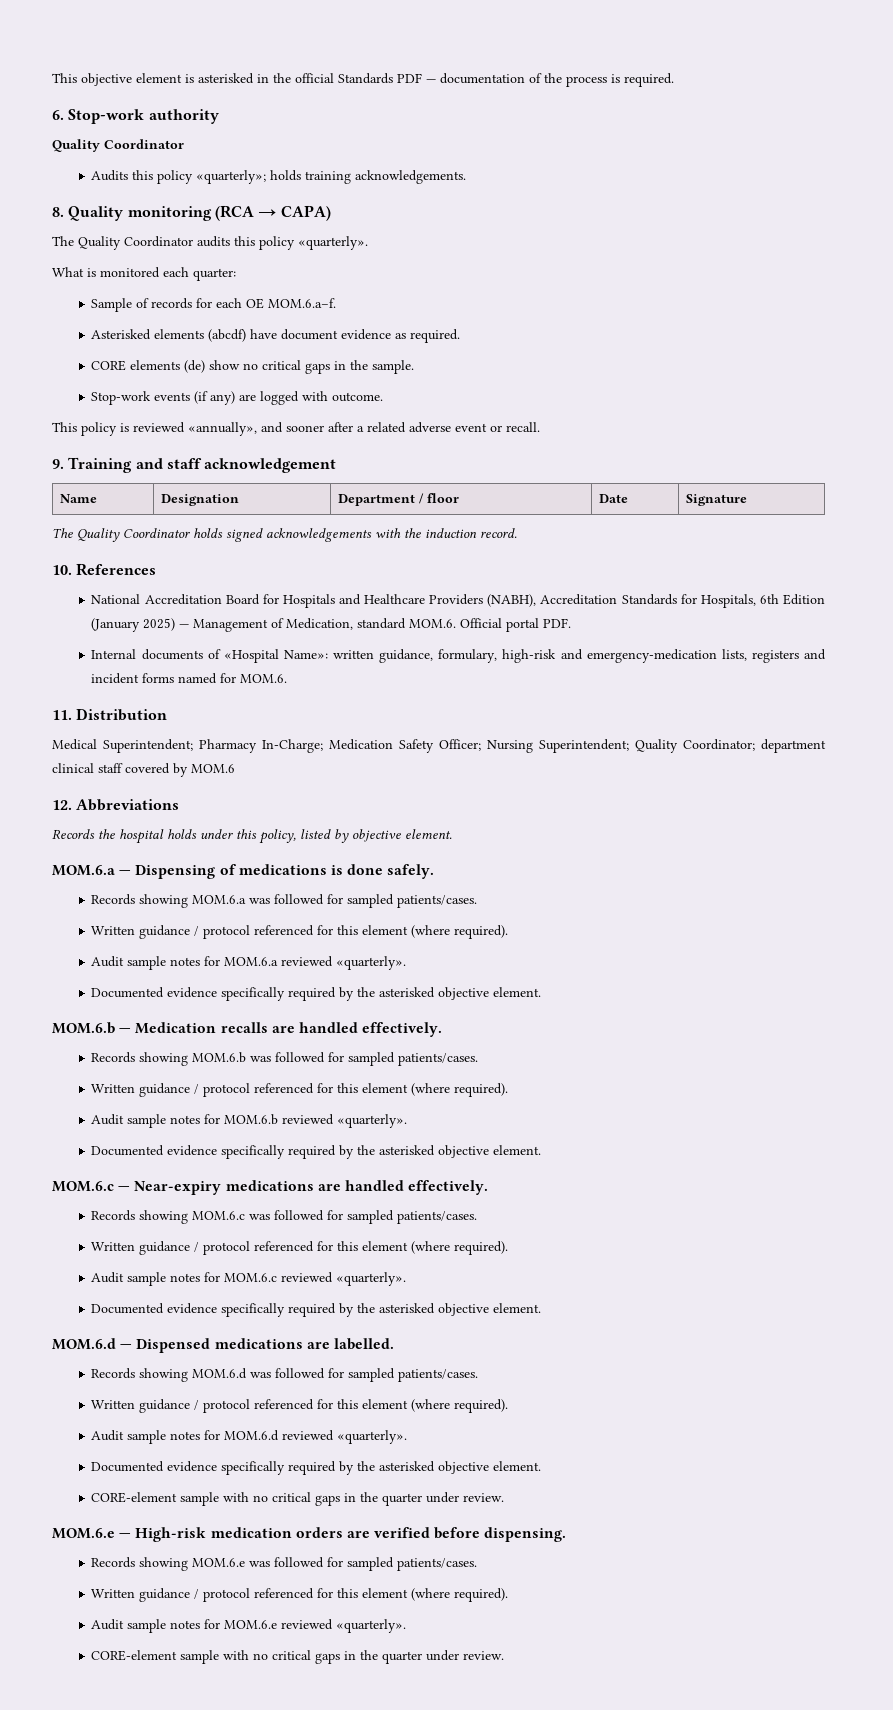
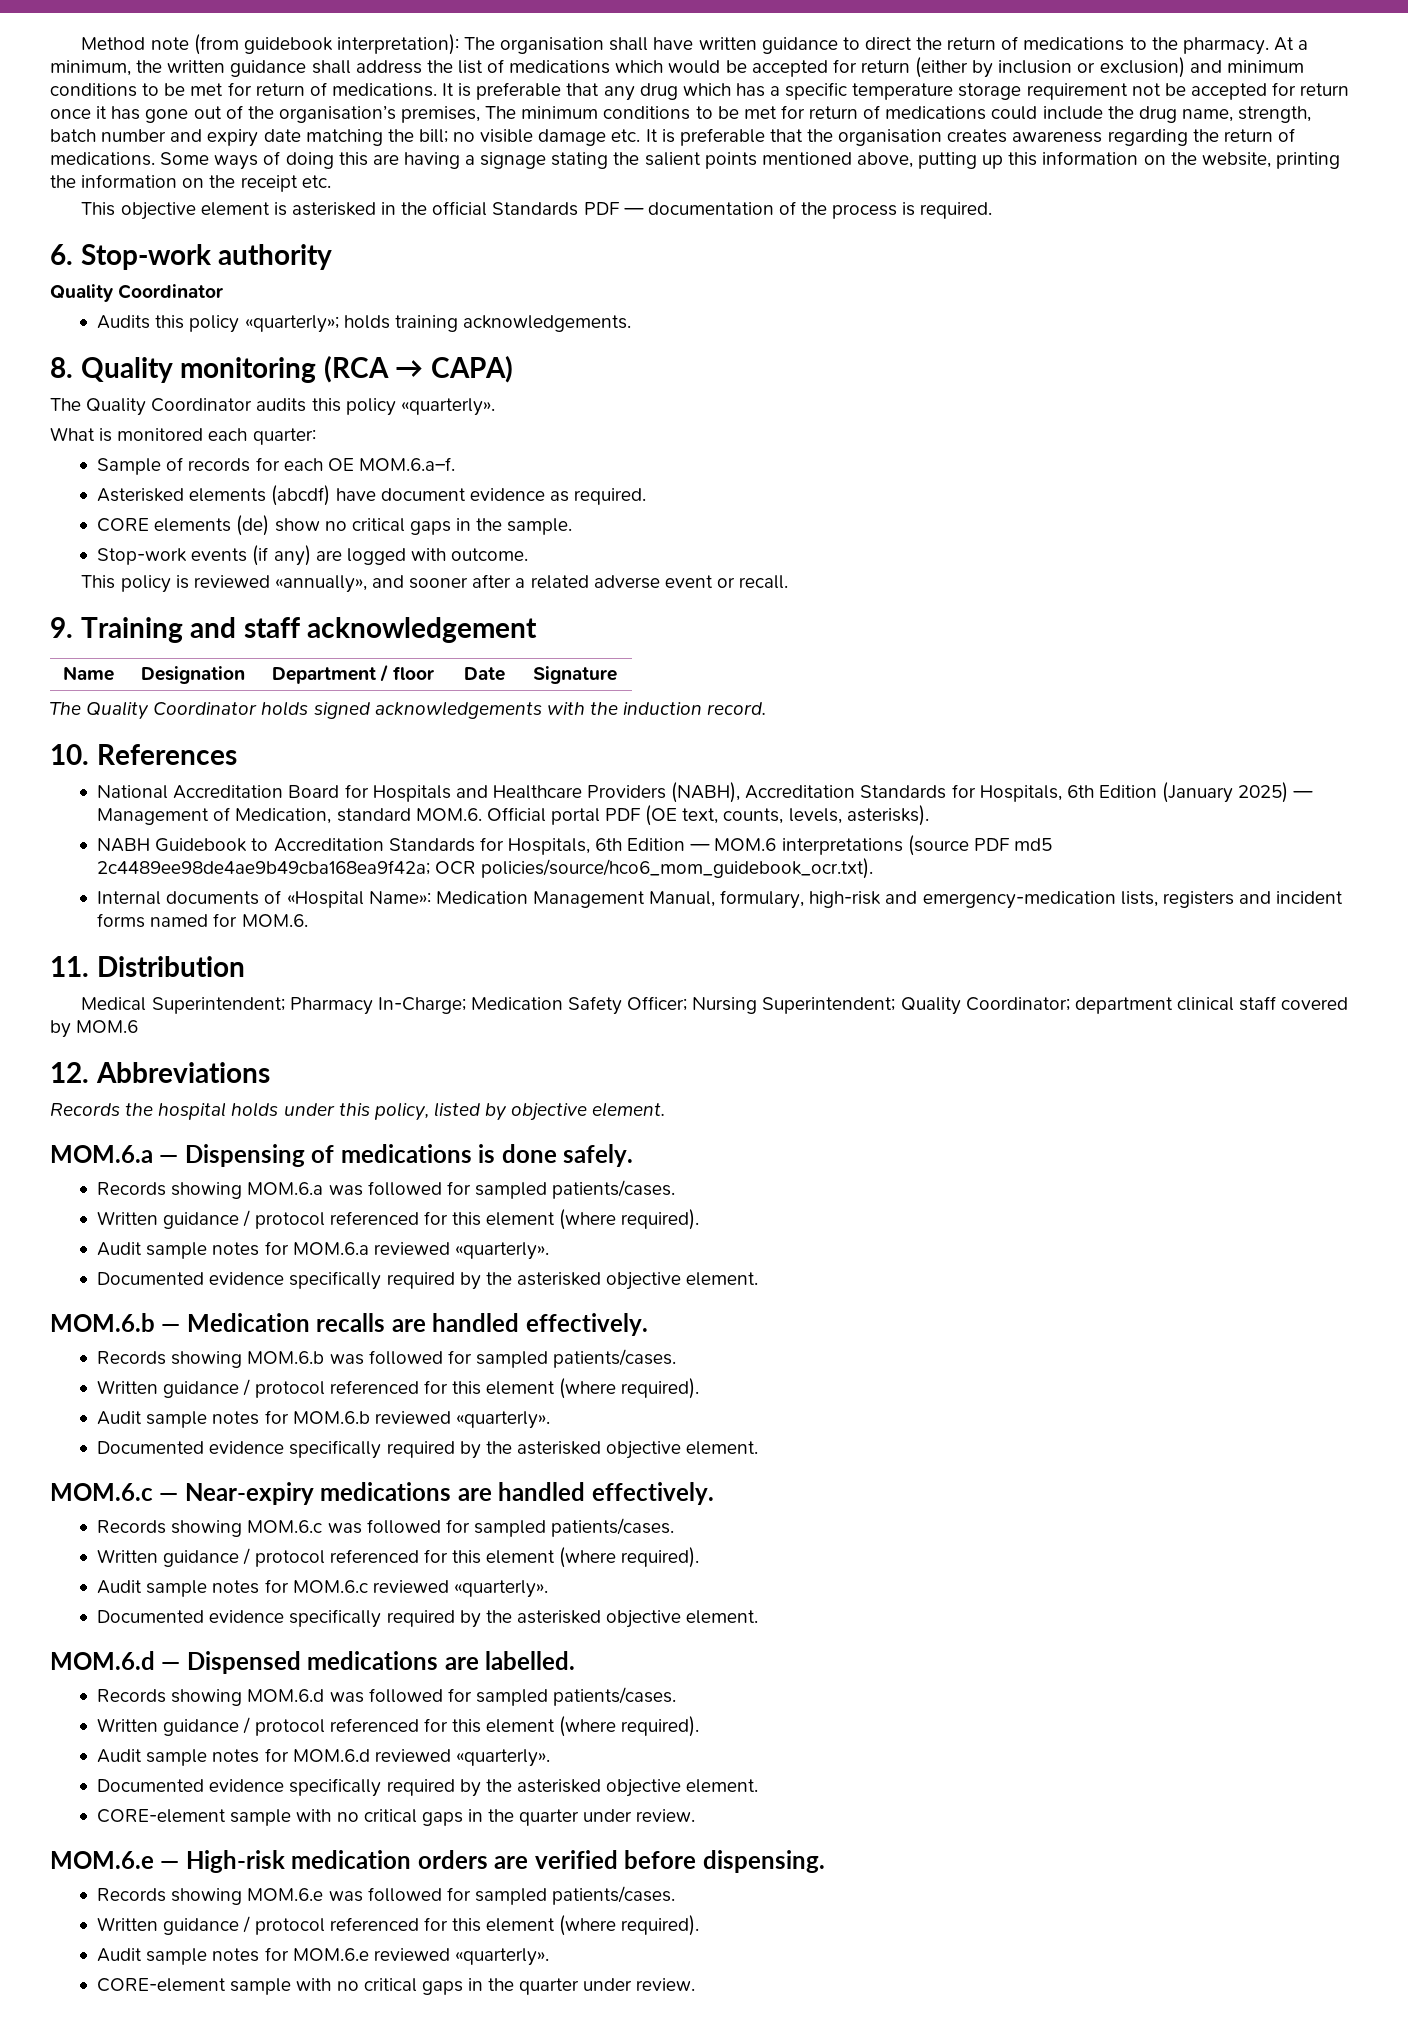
+ Method note (from guidebook interpretation): The organisation shall have written guidance to direct the return of medications to the pharmacy. At a minimum, the written guidance shall address the list of medications which would be accepted for return (either by inclusion or exclusion) and minimum conditions to be met for return of medications. It is preferable that any drug which has a specific temperature storage requirement not be accepted for return once it has gone out of the organisation’s premises, The minimum conditions to be met for return of medications could include the drug name, strength, batch number and expiry date matching the bill; no visible damage etc. It is preferable that the organisation creates awareness regarding the return of medications. Some ways of doing this are having a signage stating the salient points mentioned above, putting up this information on the website, printing the information on the receipt etc.
- National Accreditation Board for Hospitals and Healthcare Providers (NABH), Accreditation Standards for Hospitals, 6th Edition (January 2025) — Management of Medication, standard MOM.6. Official portal PDF.
+ National Accreditation Board for Hospitals and Healthcare Providers (NABH), Accreditation Standards for Hospitals, 6th Edition (January 2025) — Management of Medication, standard MOM.6. Official portal PDF (OE text, counts, levels, asterisks).
+ NABH Guidebook to Accreditation Standards for Hospitals, 6th Edition — MOM.6 interpretations (source PDF md5 2c4489ee98de4ae9b49cba168ea9f42a; OCR policies/source/hco6_mom_guidebook_ocr.txt).
- Internal documents of «Hospital Name»: written guidance, formulary, high-risk and emergency-medication lists, registers and incident forms named for MOM.6.
+ Internal documents of «Hospital Name»: Medication Management Manual, formulary, high-risk and emergency-medication lists, registers and incident forms named for MOM.6.

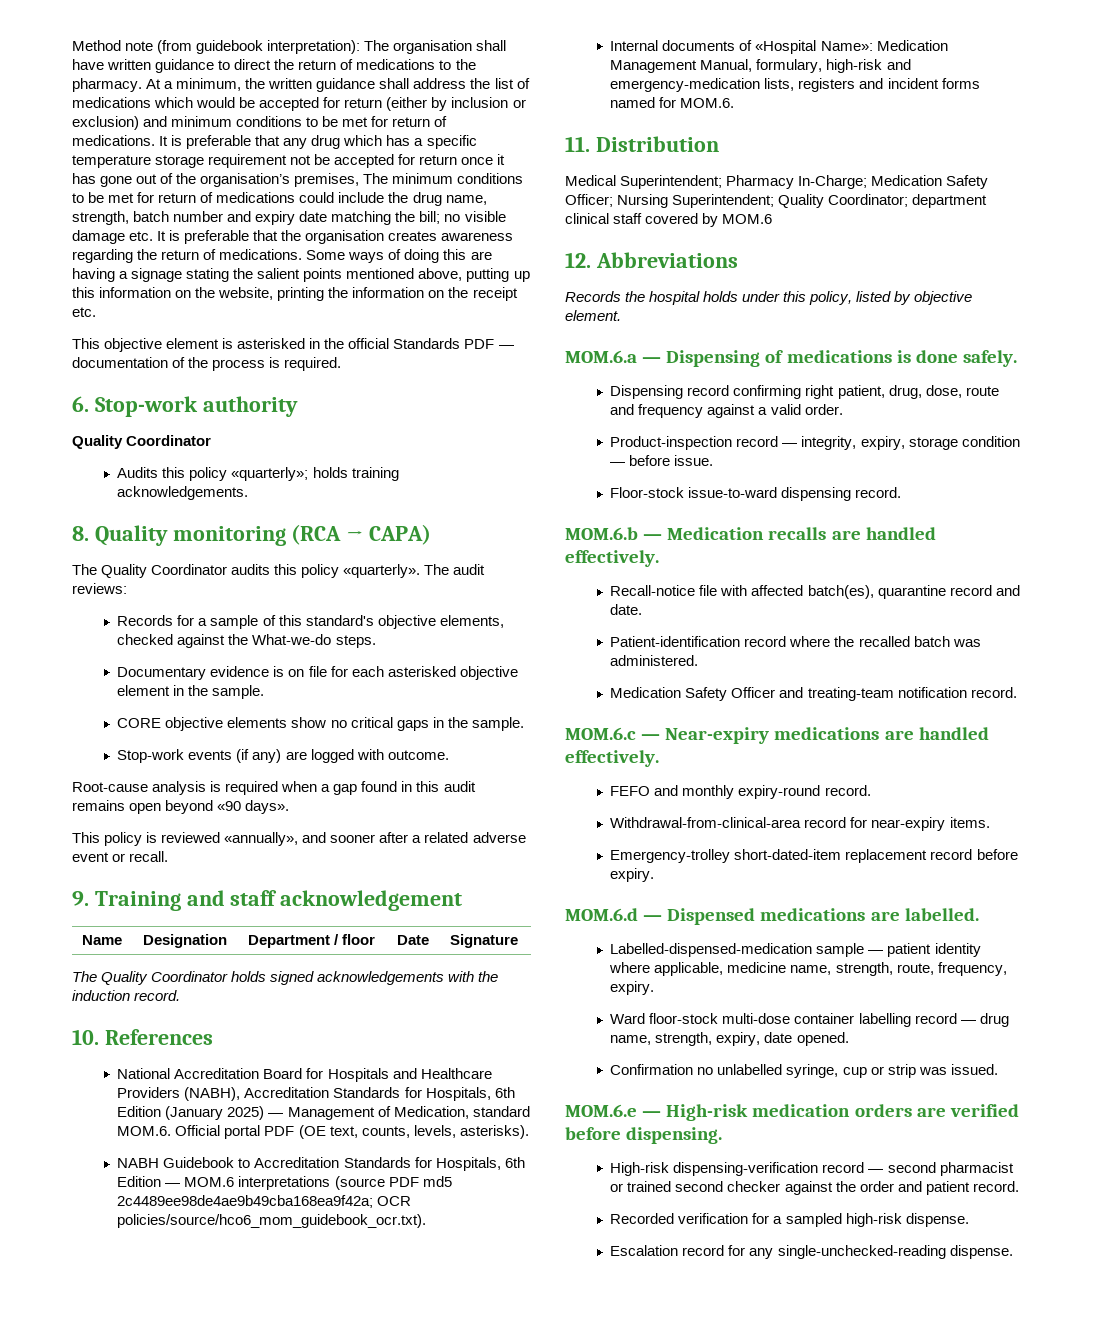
- The Quality Coordinator audits this policy «quarterly».
- What is monitored each quarter:
- Sample of records for each OE MOM.6.a–f.
- Asterisked elements (abcdf) have document evidence as required.
+ The Quality Coordinator audits this policy «quarterly». The audit reviews:
+ Records for a sample of this standard's objective elements, checked against the What-we-do steps.
+ Documentary evidence is on file for each asterisked objective element in the sample.
- CORE elements (de) show no critical gaps in the sample.
+ CORE objective elements show no critical gaps in the sample.
+ Root-cause analysis is required when a gap found in this audit remains open beyond «90 days».
- Records showing MOM.6.a was followed for sampled patients/cases.
- Written guidance / protocol referenced for this element (where required).
- Audit sample notes for MOM.6.a reviewed «quarterly».
- Documented evidence specifically required by the asterisked objective element.
+ Dispensing record confirming right patient, drug, dose, route and frequency against a valid order.
+ Product-inspection record — integrity, expiry, storage condition — before issue.
+ Floor-stock issue-to-ward dispensing record.
- Records showing MOM.6.b was followed for sampled patients/cases.
- Written guidance / protocol referenced for this element (where required).
- Audit sample notes for MOM.6.b reviewed «quarterly».
- Documented evidence specifically required by the asterisked objective element.
+ Recall-notice file with affected batch(es), quarantine record and date.
+ Patient-identification record where the recalled batch was administered.
+ Medication Safety Officer and treating-team notification record.
- Records showing MOM.6.c was followed for sampled patients/cases.
- Written guidance / protocol referenced for this element (where required).
- Audit sample notes for MOM.6.c reviewed «quarterly».
- Documented evidence specifically required by the asterisked objective element.
+ FEFO and monthly expiry-round record.
+ Withdrawal-from-clinical-area record for near-expiry items.
+ Emergency-trolley short-dated-item replacement record before expiry.
- Records showing MOM.6.d was followed for sampled patients/cases.
- Written guidance / protocol referenced for this element (where required).
- Audit sample notes for MOM.6.d reviewed «quarterly».
- Documented evidence specifically required by the asterisked objective element.
- CORE-element sample with no critical gaps in the quarter under review.
+ Labelled-dispensed-medication sample — patient identity where applicable, medicine name, strength, route, frequency, expiry.
+ Ward floor-stock multi-dose container labelling record — drug name, strength, expiry, date opened.
+ Confirmation no unlabelled syringe, cup or strip was issued.
- Records showing MOM.6.e was followed for sampled patients/cases.
- Written guidance / protocol referenced for this element (where required).
- Audit sample notes for MOM.6.e reviewed «quarterly».
- CORE-element sample with no critical gaps in the quarter under review.
+ High-risk dispensing-verification record — second pharmacist or trained second checker against the order and patient record.
+ Recorded verification for a sampled high-risk dispense.
+ Escalation record for any single-unchecked-reading dispense.

